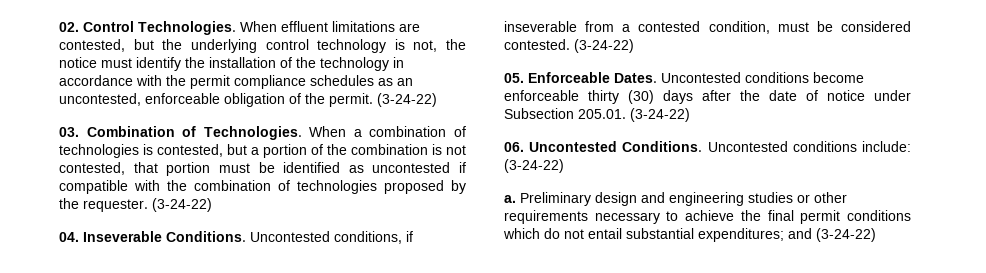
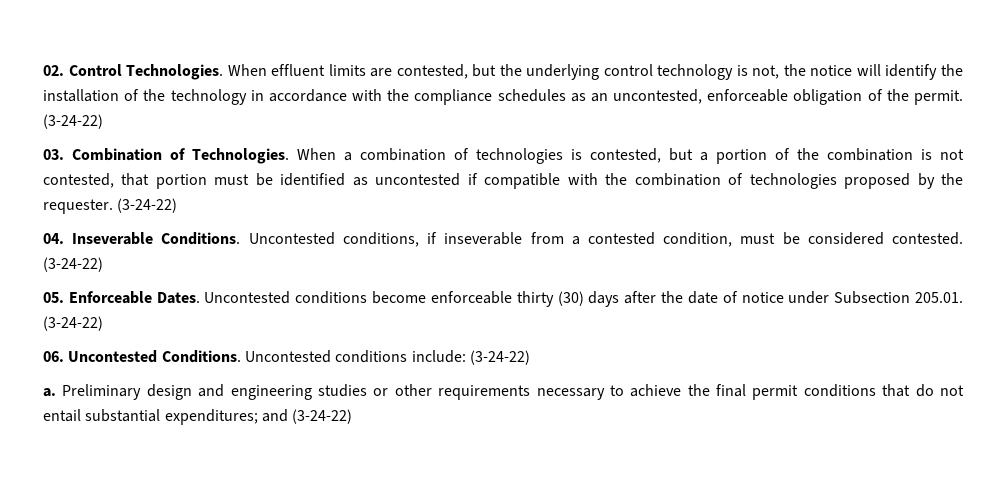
- When effluent limitations are contested, but the underlying control technology is not, the notice must identify the installation of the technology in accordance with the permit compliance schedules as an uncontested, enforceable obligation of the permit.
+ When effluent limits are contested, but the underlying control technology is not, the notice will identify the installation of the technology in accordance with the compliance schedules as an uncontested, enforceable obligation of the permit.
- Preliminary design and engineering studies or other requirements necessary to achieve the final permit conditions which do not entail substantial expenditures; and (3-24-22)
+ Preliminary design and engineering studies or other requirements necessary to achieve the final permit conditions that do not entail substantial expenditures; and (3-24-22)

